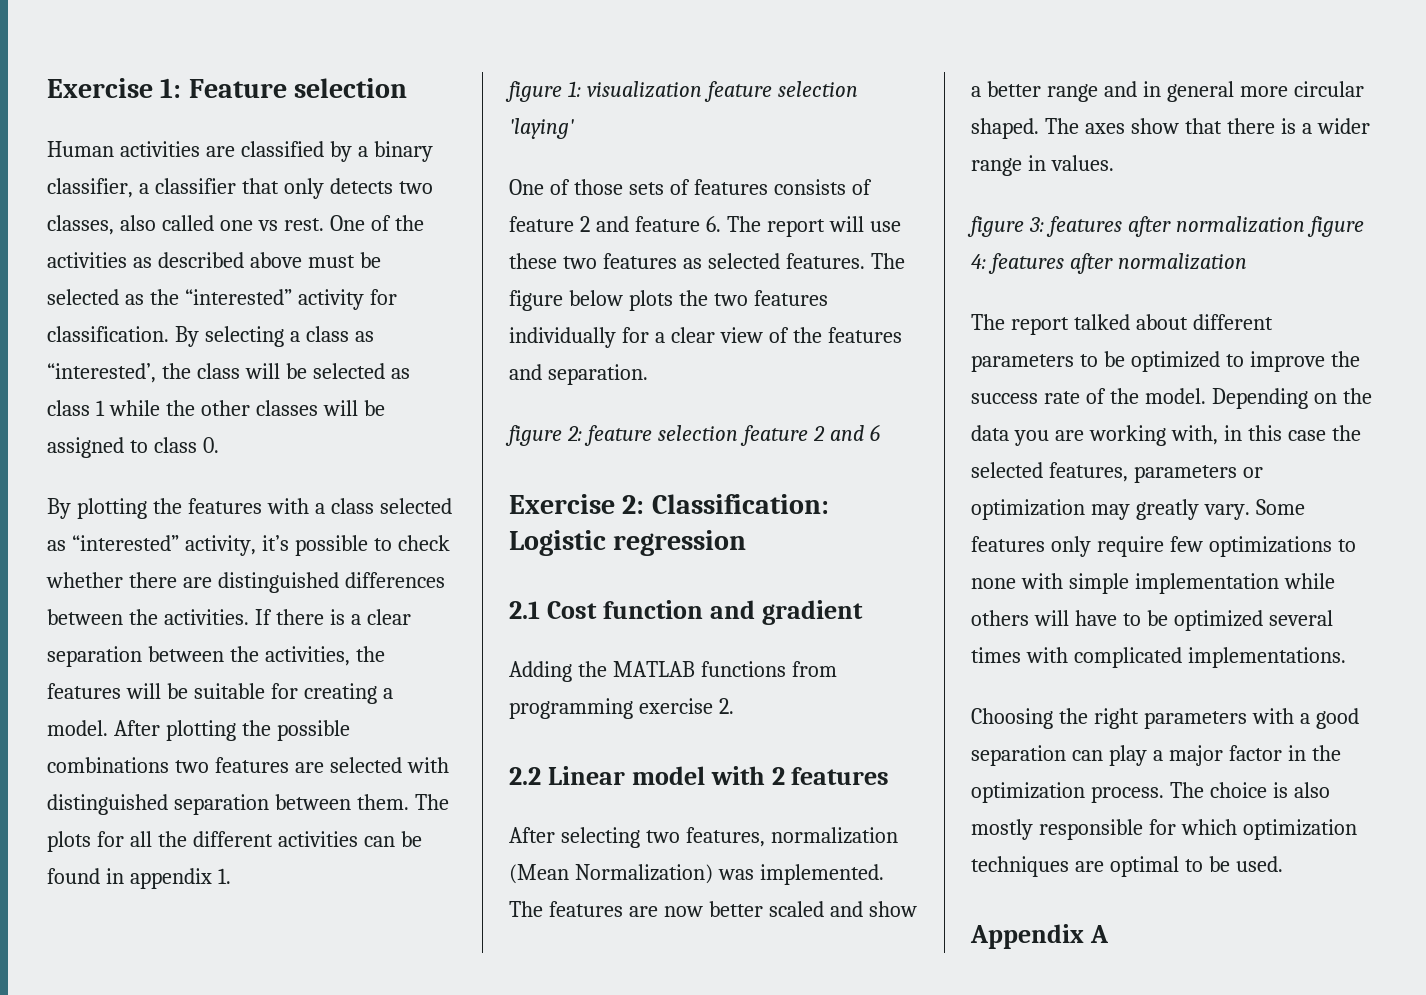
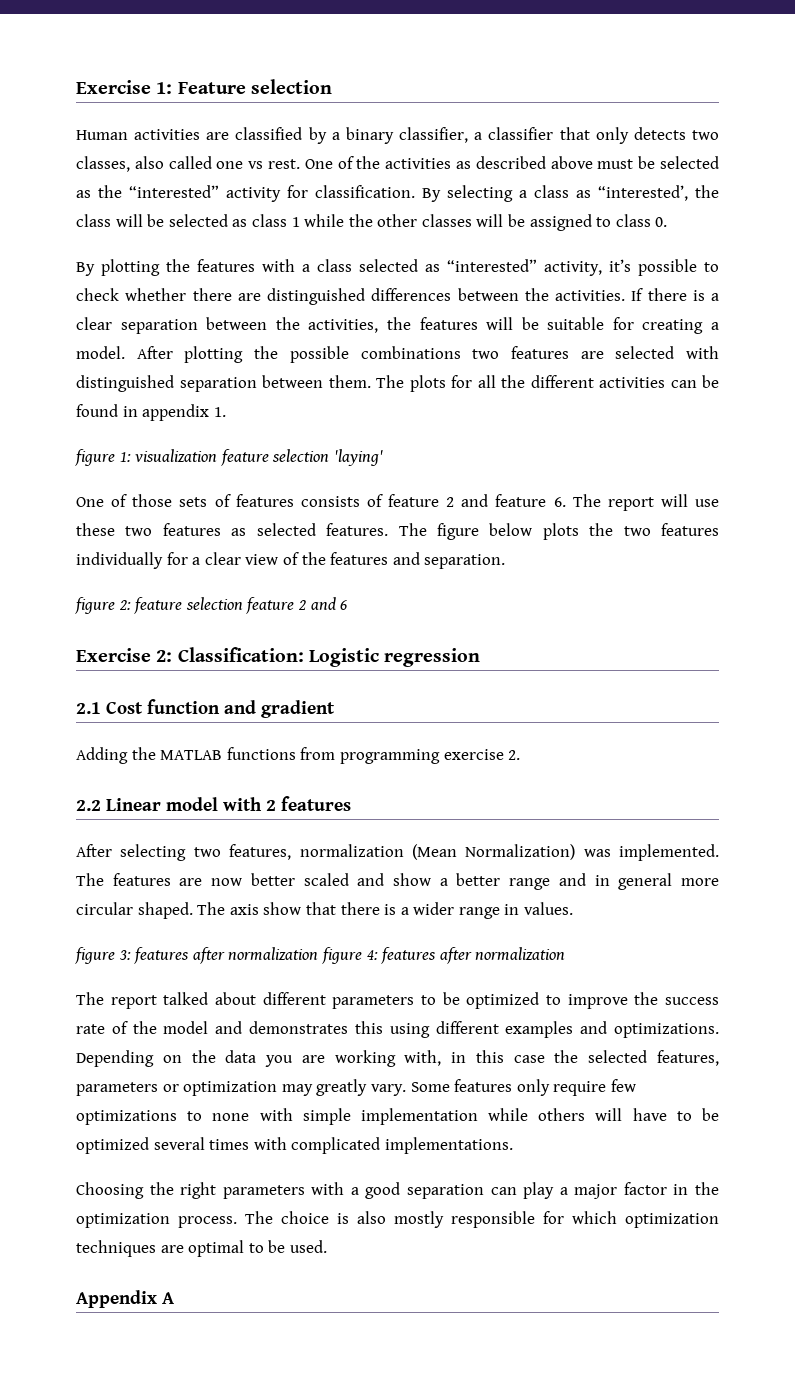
- The axes show that there is a wider range in values.
+ The axis show that there is a wider range in values.
- The report talked about different parameters to be optimized to improve the success rate of the model.
+ The report talked about different parameters to be optimized to improve the success rate of the model and demonstrates this using different examples and optimizations.

